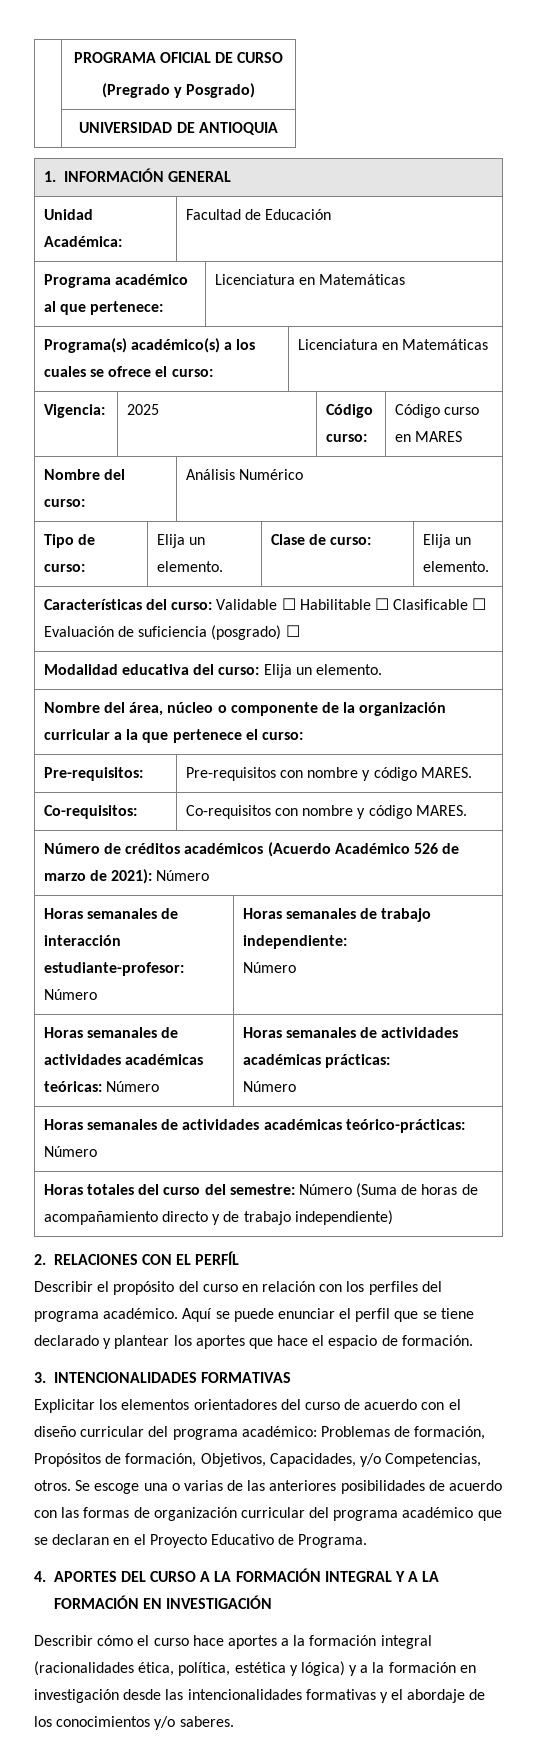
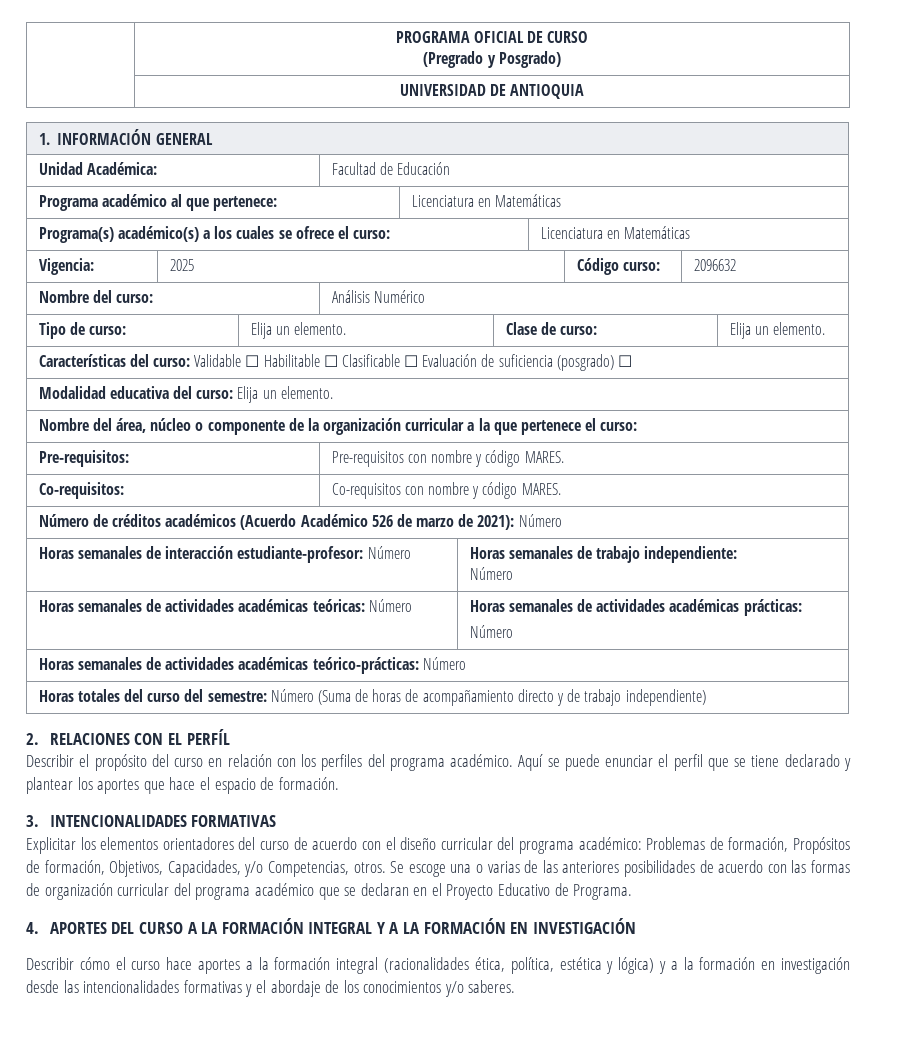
- Vigencia: | 2025 | Código curso: | Código curso en MARES
+ Vigencia: | 2025 | Código curso: | 2096632

